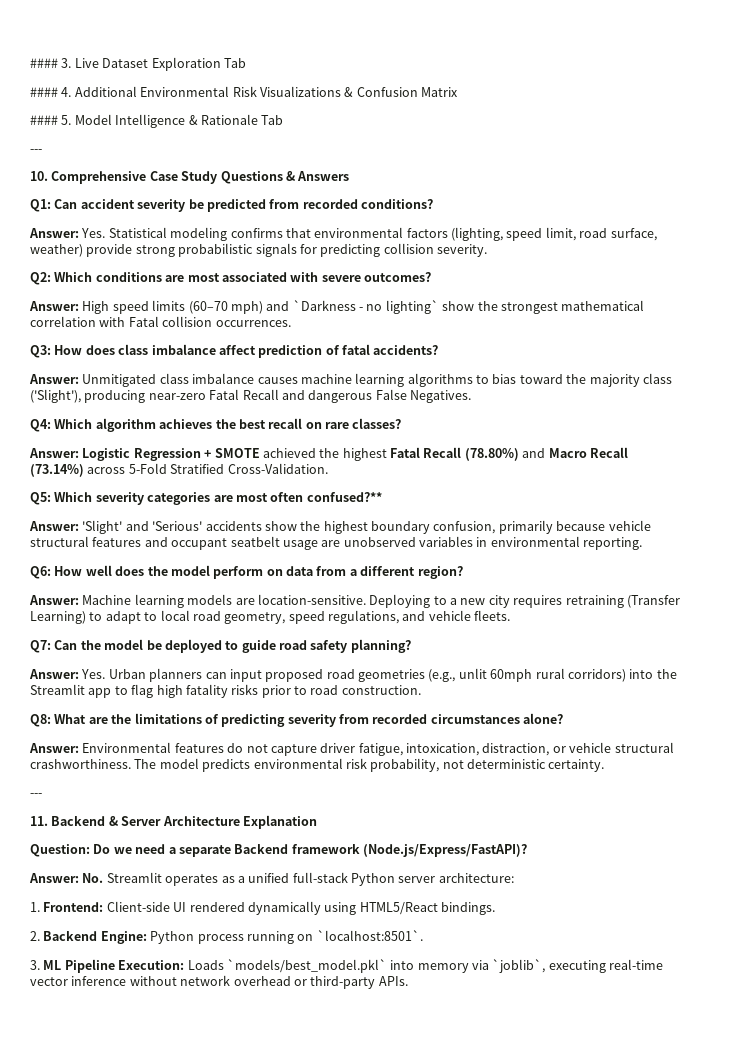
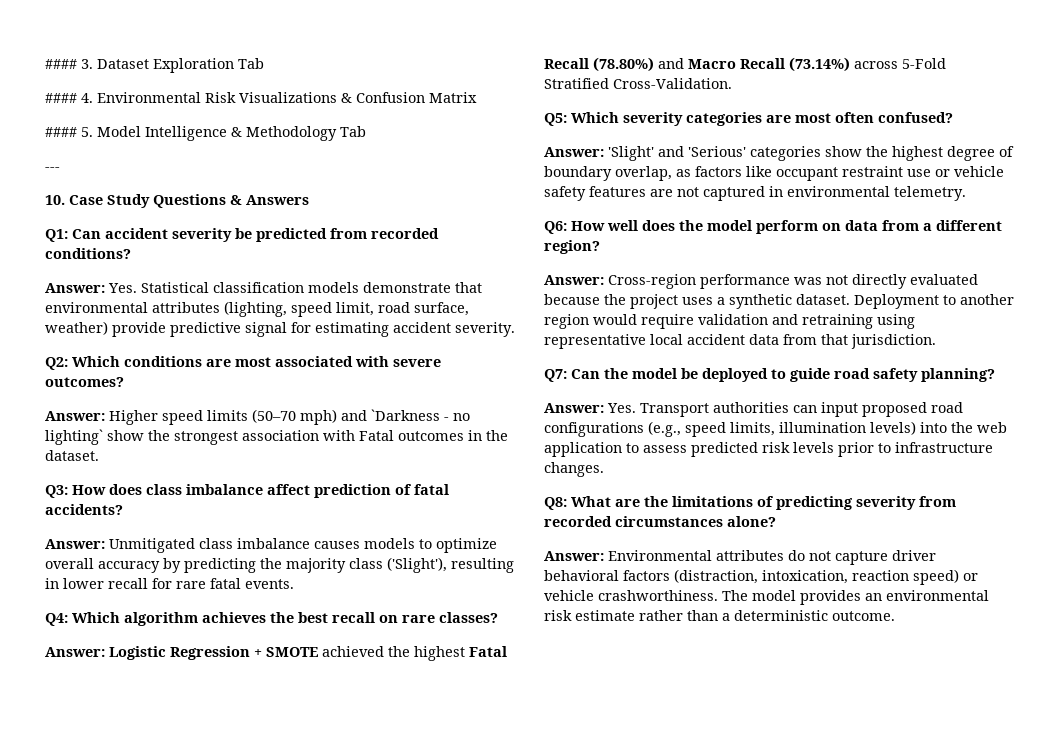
- #### 3. Live Dataset Exploration Tab
+ #### 3. Dataset Exploration Tab
- #### 4. Additional Environmental Risk Visualizations & Confusion Matrix
+ #### 4. Environmental Risk Visualizations & Confusion Matrix
- #### 5. Model Intelligence & Rationale Tab
+ #### 5. Model Intelligence & Methodology Tab
- 10. Comprehensive Case Study Questions & Answers
+ 10. Case Study Questions & Answers
- Answer: Yes. Statistical modeling confirms that environmental factors (lighting, speed limit, road surface, weather) provide strong probabilistic signals for predicting collision severity.
+ Answer: Yes. Statistical classification models demonstrate that environmental attributes (lighting, speed limit, road surface, weather) provide predictive signal for estimating accident severity.
- Answer: High speed limits (60–70 mph) and `Darkness - no lighting` show the strongest mathematical correlation with Fatal collision occurrences.
+ Answer: Higher speed limits (50–70 mph) and `Darkness - no lighting` show the strongest association with Fatal outcomes in the dataset.
- Answer: Unmitigated class imbalance causes machine learning algorithms to bias toward the majority class ('Slight'), producing near-zero Fatal Recall and dangerous False Negatives.
+ Answer: Unmitigated class imbalance causes models to optimize overall accuracy by predicting the majority class ('Slight'), resulting in lower recall for rare fatal events.
- Q5: Which severity categories are most often confused?**
+ Q5: Which severity categories are most often confused?
- Answer: 'Slight' and 'Serious' accidents show the highest boundary confusion, primarily because vehicle structural features and occupant seatbelt usage are unobserved variables in environmental reporting.
+ Answer: 'Slight' and 'Serious' categories show the highest degree of boundary overlap, as factors like occupant restraint use or vehicle safety features are not captured in environmental telemetry.
- Answer: Machine learning models are location-sensitive. Deploying to a new city requires retraining (Transfer Learning) to adapt to local road geometry, speed regulations, and vehicle fleets.
+ Answer: Cross-region performance was not directly evaluated because the project uses a synthetic dataset. Deployment to another region would require validation and retraining using representative local accident data from that jurisdiction.
- Answer: Yes. Urban planners can input proposed road geometries (e.g., unlit 60mph rural corridors) into the Streamlit app to flag high fatality risks prior to road construction.
+ Answer: Yes. Transport authorities can input proposed road configurations (e.g., speed limits, illumination levels) into the web application to assess predicted risk levels prior to infrastructure changes.
- Answer: Environmental features do not capture driver fatigue, intoxication, distraction, or vehicle structural crashworthiness.
+ Answer: Environmental attributes do not capture driver behavioral factors (distraction, intoxication, reaction speed) or vehicle crashworthiness.
- The model predicts environmental risk probability, not deterministic certainty.
- ---
- 11. Backend & Server Architecture Explanation
- Question: Do we need a separate Backend framework (Node.js/Express/FastAPI)?
- Answer: No. Streamlit operates as a unified full-stack Python server architecture:
- 1. Frontend: Client-side UI rendered dynamically using HTML5/React bindings.
- 2. Backend Engine: Python process running on `localhost:8501`.
- 3. ML Pipeline Execution: Loads `models/best_model.pkl` into memory via `joblib`, executing real-time vector inference without network overhead or third-party APIs.
+ The model provides an environmental risk estimate rather than a deterministic outcome.

